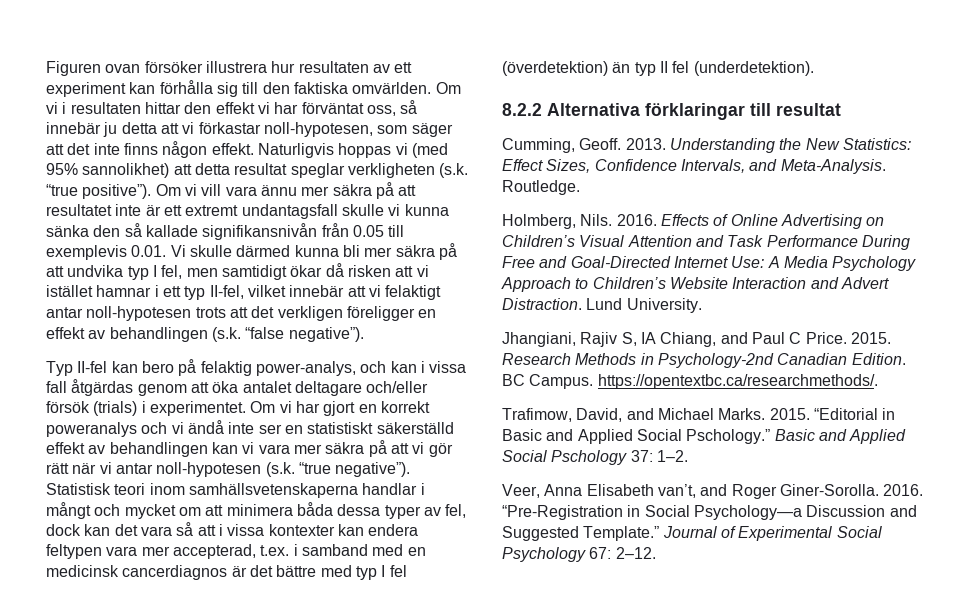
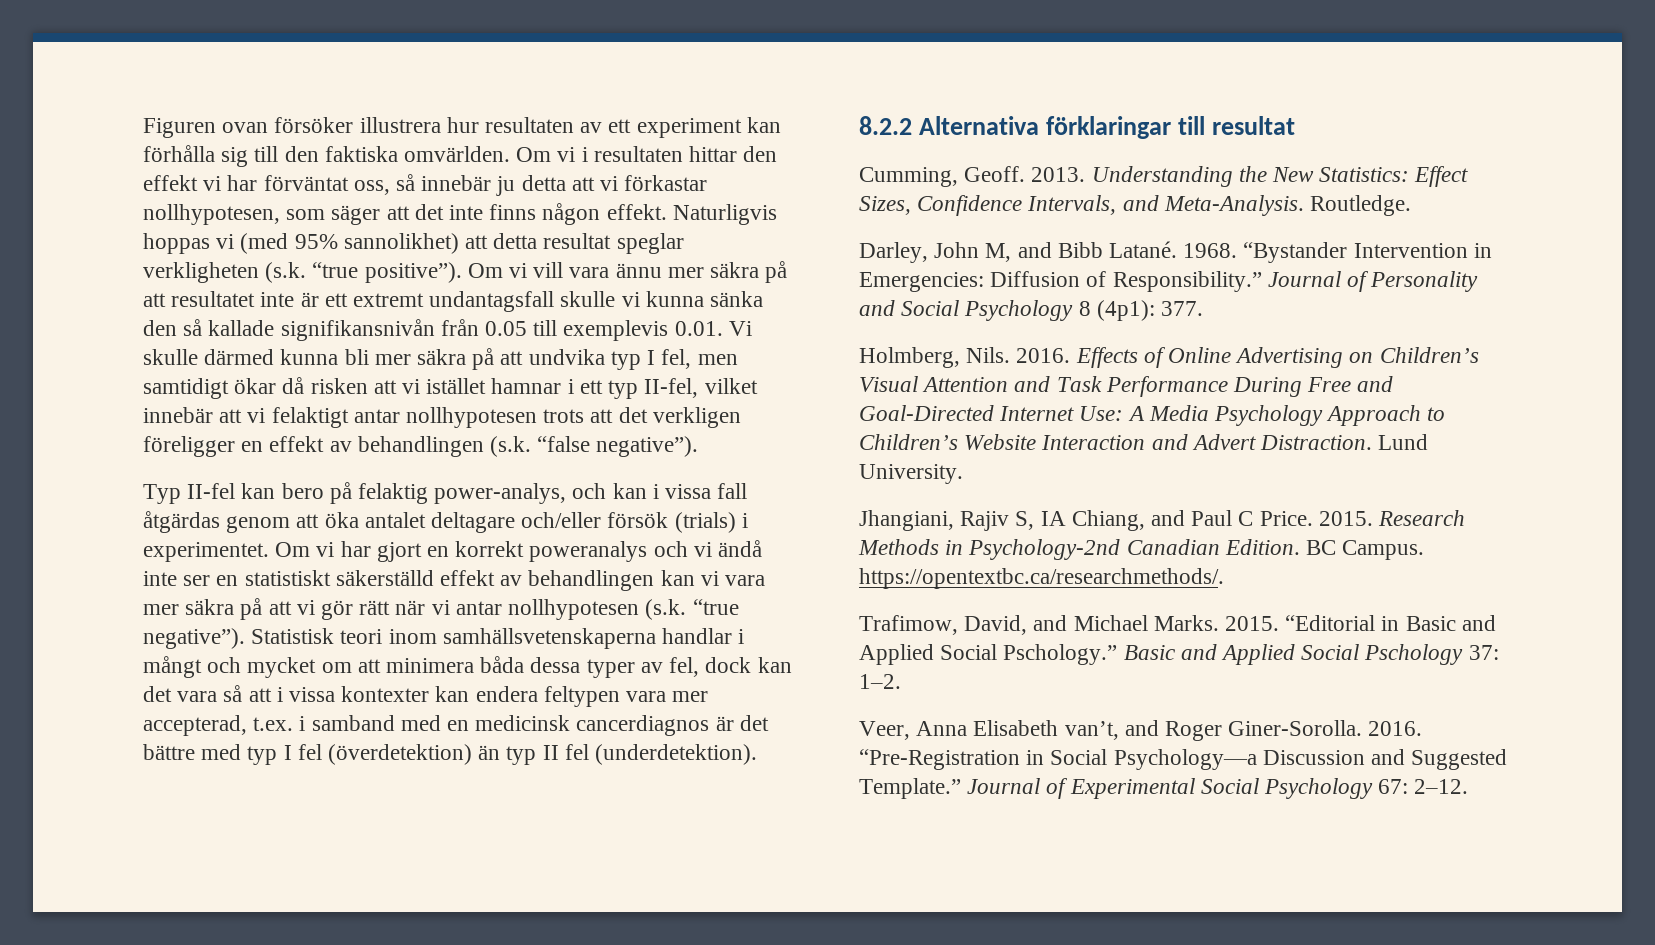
- Om vi i resultaten hittar den effekt vi har förväntat oss, så innebär ju detta att vi förkastar noll-hypotesen, som säger att det inte finns någon effekt.
+ Om vi i resultaten hittar den effekt vi har förväntat oss, så innebär ju detta att vi förkastar nollhypotesen, som säger att det inte finns någon effekt.
- Om vi vill vara ännu mer säkra på att resultatet inte är ett extremt undantagsfall skulle vi kunna sänka den så kallade signifikansnivån från 0.05 till exemplevis 0.01. Vi skulle därmed kunna bli mer säkra på att undvika typ I fel, men samtidigt ökar då risken att vi istället hamnar i ett typ II-fel, vilket innebär att vi felaktigt antar noll-hypotesen trots att det verkligen föreligger en effekt av behandlingen (s.k. “false negative”).
+ Om vi vill vara ännu mer säkra på att resultatet inte är ett extremt undantagsfall skulle vi kunna sänka den så kallade signifikansnivån från 0.05 till exemplevis 0.01. Vi skulle därmed kunna bli mer säkra på att undvika typ I fel, men samtidigt ökar då risken att vi istället hamnar i ett typ II-fel, vilket innebär att vi felaktigt antar nollhypotesen trots att det verkligen föreligger en effekt av behandlingen (s.k. “false negative”).
- Om vi har gjort en korrekt poweranalys och vi ändå inte ser en statistiskt säkerställd effekt av behandlingen kan vi vara mer säkra på att vi gör rätt när vi antar noll-hypotesen (s.k. “true negative”).
+ Om vi har gjort en korrekt poweranalys och vi ändå inte ser en statistiskt säkerställd effekt av behandlingen kan vi vara mer säkra på att vi gör rätt när vi antar nollhypotesen (s.k. “true negative”).
+ Darley, John M, and Bibb Latané. 1968. “Bystander Intervention in Emergencies: Diffusion of Responsibility.” Journal of Personality and Social Psychology 8 (4p1): 377.

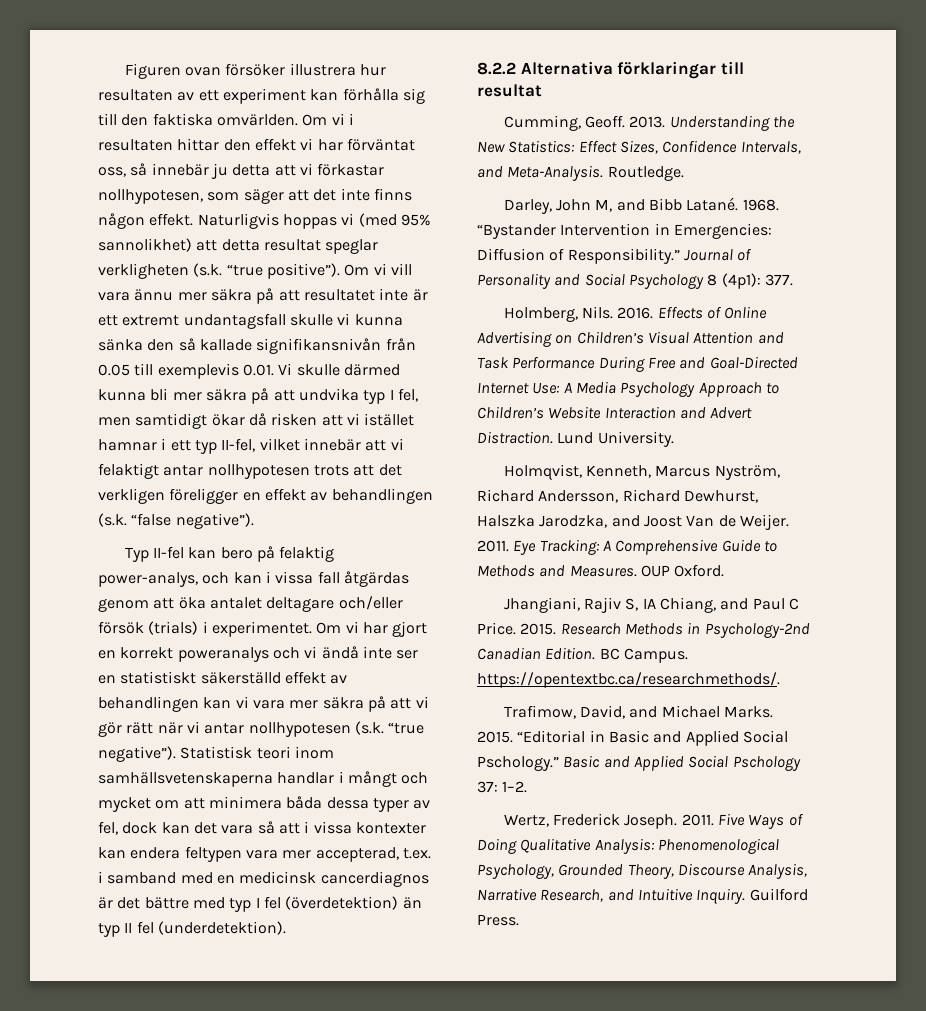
+ Holmqvist, Kenneth, Marcus Nyström, Richard Andersson, Richard Dewhurst, Halszka Jarodzka, and Joost Van de Weijer. 2011. Eye Tracking: A Comprehensive Guide to Methods and Measures. OUP Oxford.
- Veer, Anna Elisabeth van’t, and Roger Giner-Sorolla. 2016. “Pre-Registration in Social Psychology—a Discussion and Suggested Template.” Journal of Experimental Social Psychology 67: 2–12.
+ Wertz, Frederick Joseph. 2011. Five Ways of Doing Qualitative Analysis: Phenomenological Psychology, Grounded Theory, Discourse Analysis, Narrative Research, and Intuitive Inquiry. Guilford Press.

